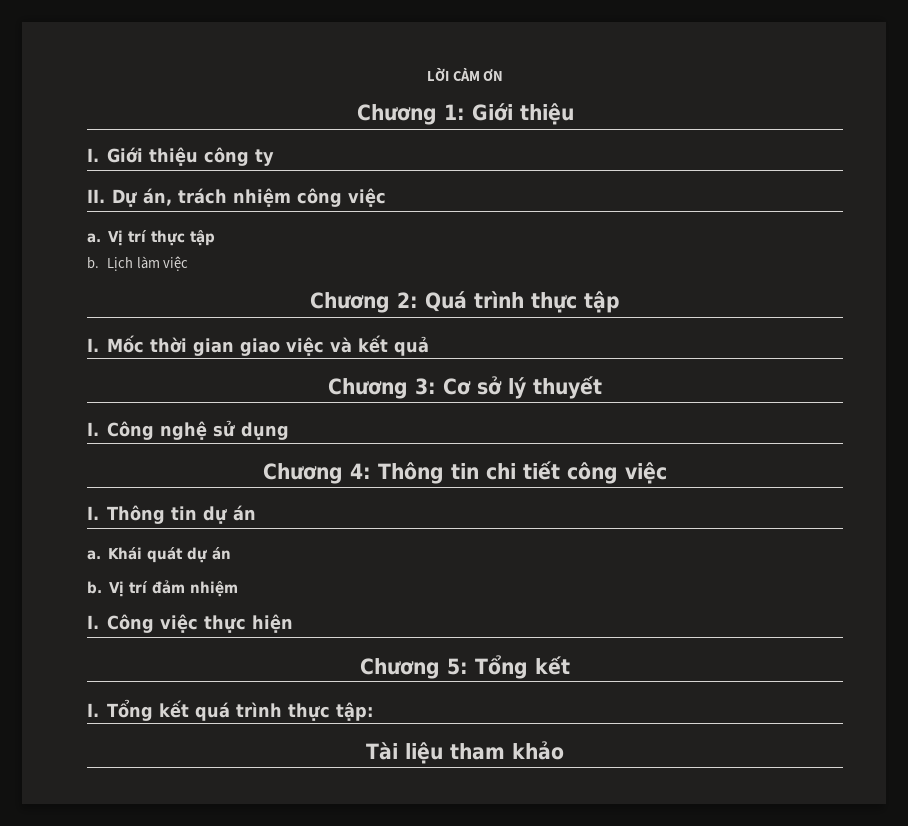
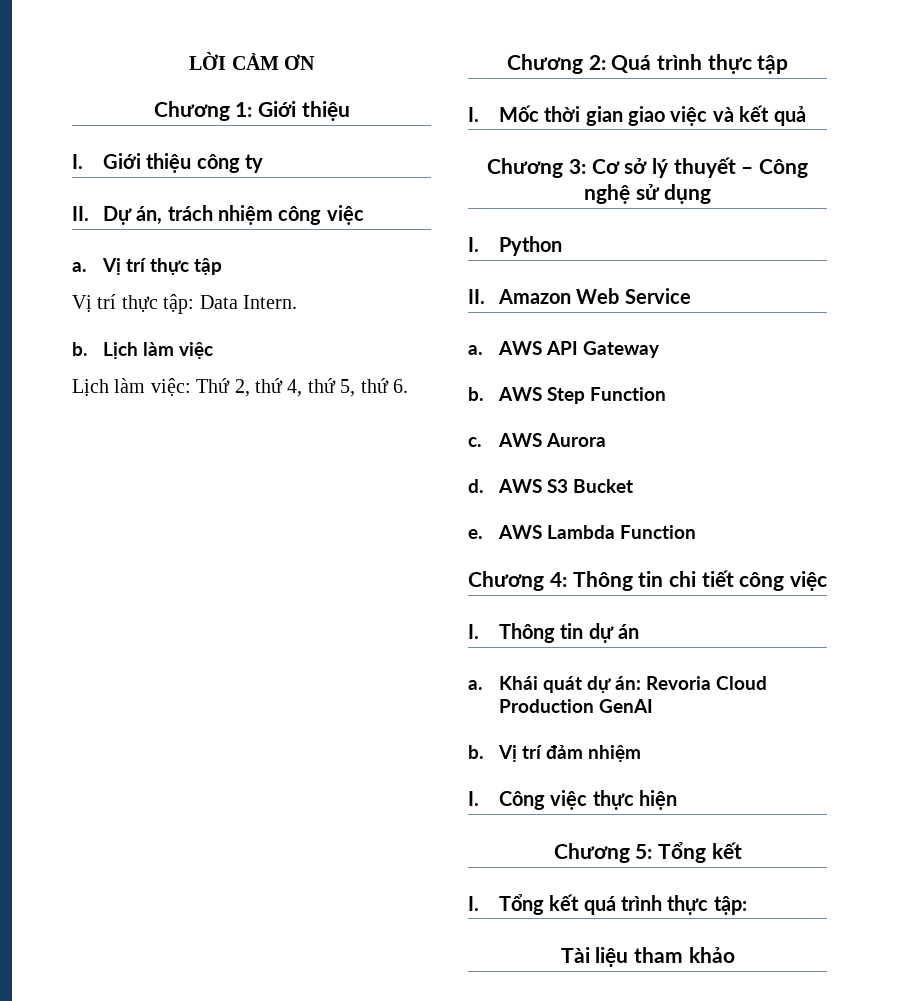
+ Vị trí thực tập: Data Intern.
  b. Lịch làm việc
+ Lịch làm việc: Thứ 2, thứ 4, thứ 5, thứ 6.
- Chương 3: Cơ sở lý thuyết
- I. Công nghệ sử dụng
+ Chương 3: Cơ sở lý thuyết – Công nghệ sử dụng
+ I. Python
+ II. Amazon Web Service
+ a. AWS API Gateway
+ b. AWS Step Function
+ c. AWS Aurora
+ d. AWS S3 Bucket
+ e. AWS Lambda Function
- Khái quát dự án
+ Khái quát dự án: Revoria Cloud Production GenAI

